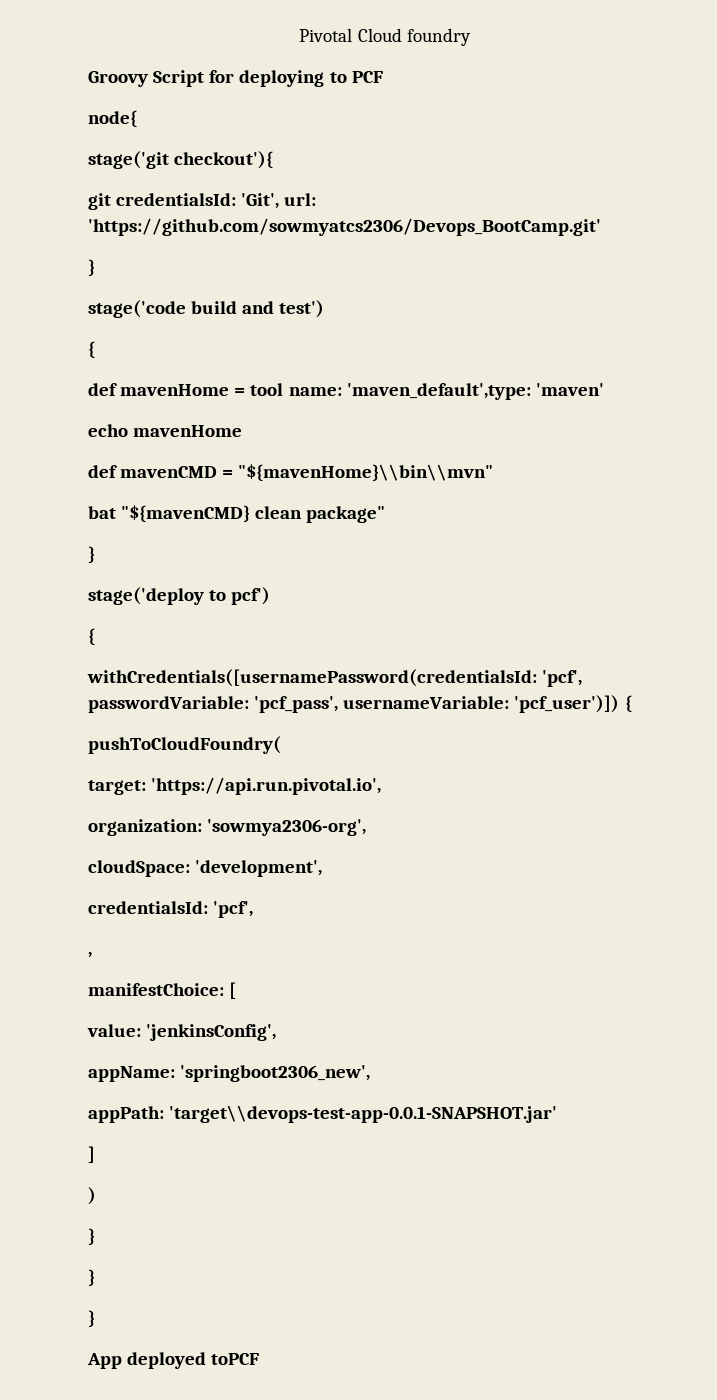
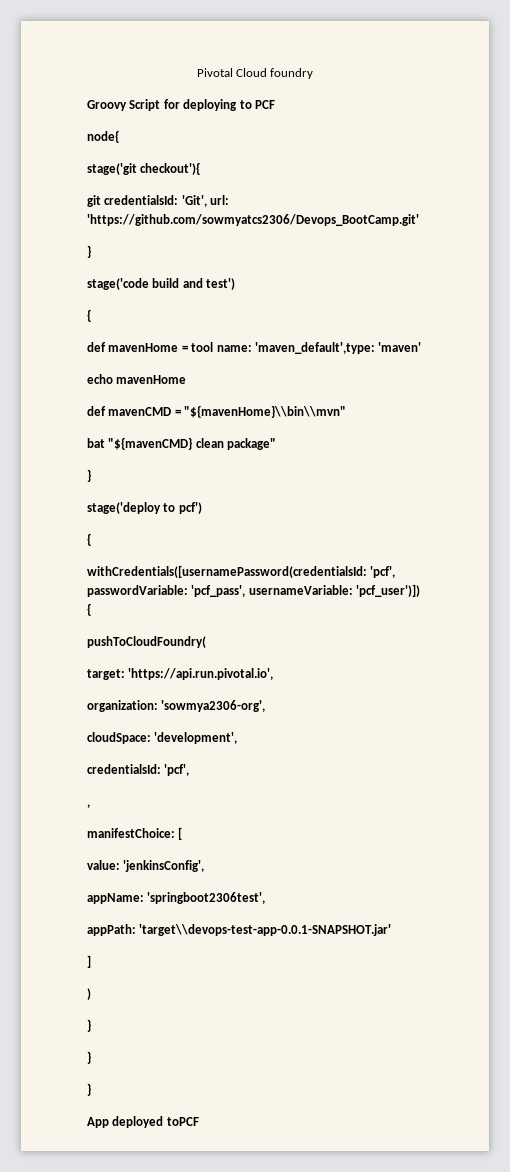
- appName: 'springboot2306_new',
+ appName: 'springboot2306test',

